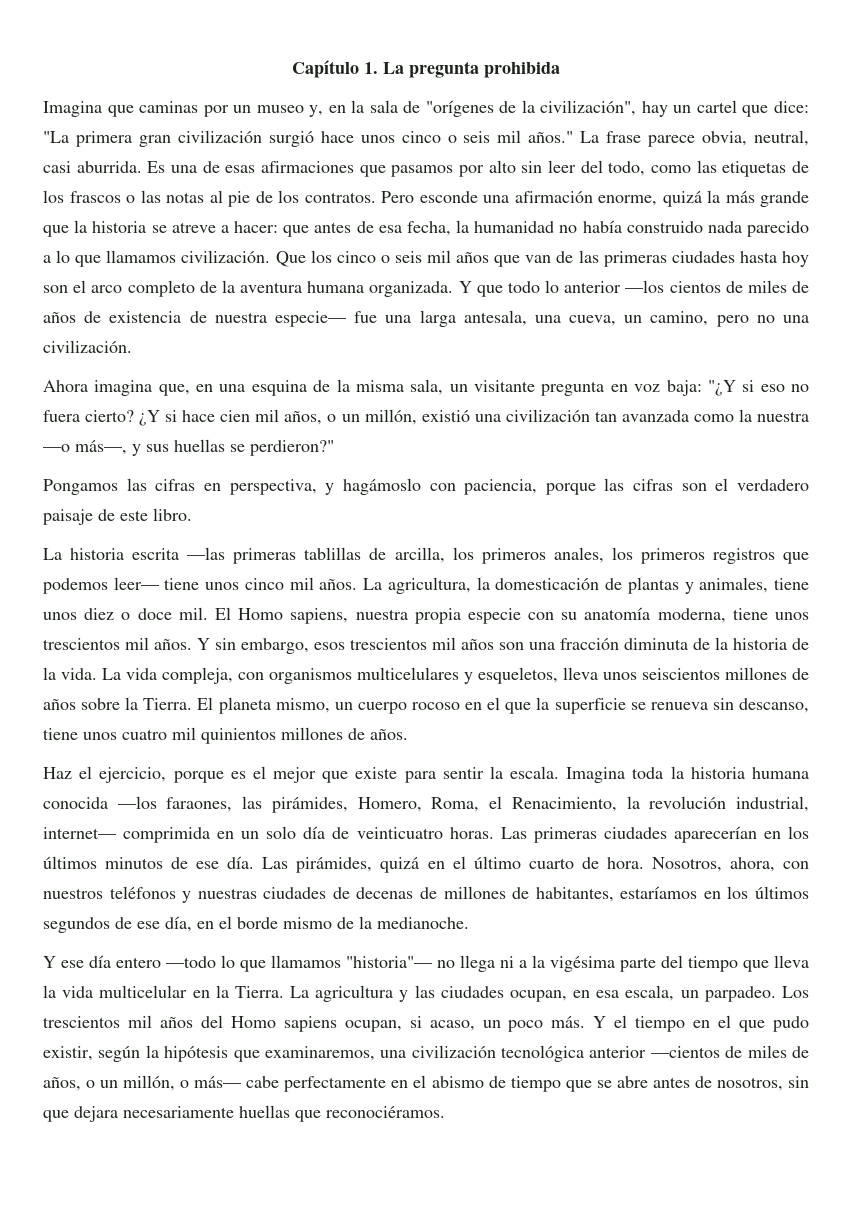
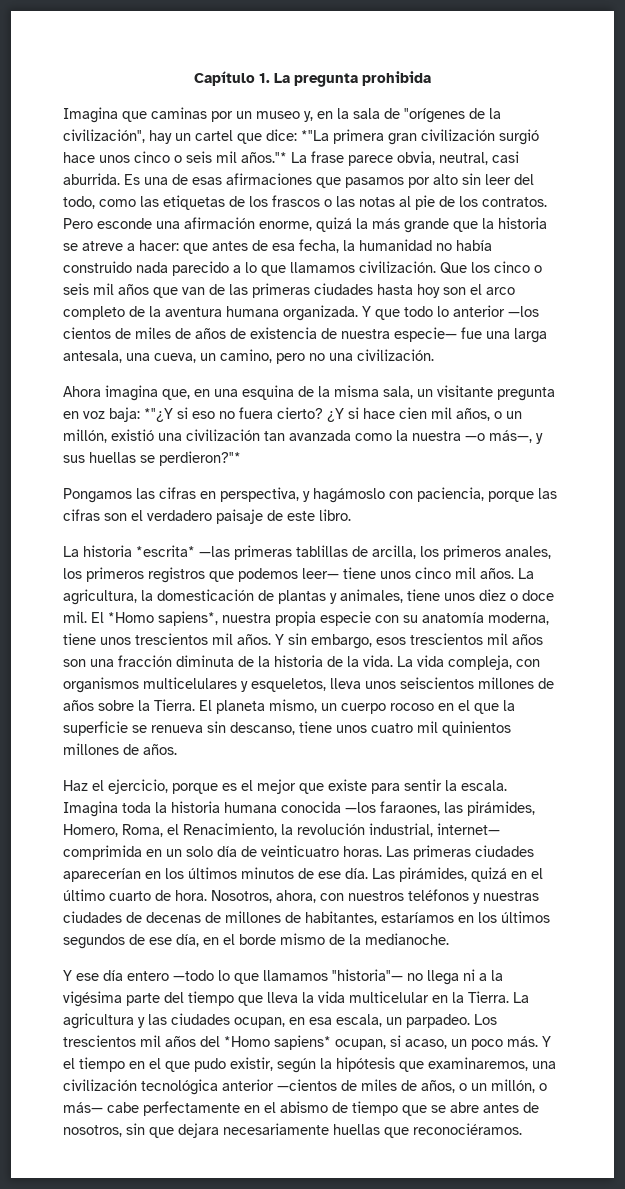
- Imagina que caminas por un museo y, en la sala de "orígenes de la civilización", hay un cartel que dice: "La primera gran civilización surgió hace unos cinco o seis mil años." La frase parece obvia, neutral, casi aburrida.
+ Imagina que caminas por un museo y, en la sala de "orígenes de la civilización", hay un cartel que dice: *"La primera gran civilización surgió hace unos cinco o seis mil años."* La frase parece obvia, neutral, casi aburrida.
- Ahora imagina que, en una esquina de la misma sala, un visitante pregunta en voz baja: "¿Y si eso no fuera cierto?
+ Ahora imagina que, en una esquina de la misma sala, un visitante pregunta en voz baja: *"¿Y si eso no fuera cierto?
- ¿Y si hace cien mil años, o un millón, existió una civilización tan avanzada como la nuestra —o más—, y sus huellas se perdieron?"
+ ¿Y si hace cien mil años, o un millón, existió una civilización tan avanzada como la nuestra —o más—, y sus huellas se perdieron?"*
- La historia escrita —las primeras tablillas de arcilla, los primeros anales, los primeros registros que podemos leer— tiene unos cinco mil años.
+ La historia *escrita* —las primeras tablillas de arcilla, los primeros anales, los primeros registros que podemos leer— tiene unos cinco mil años.
- El Homo sapiens, nuestra propia especie con su anatomía moderna, tiene unos trescientos mil años.
+ El *Homo sapiens*, nuestra propia especie con su anatomía moderna, tiene unos trescientos mil años.
- Los trescientos mil años del Homo sapiens ocupan, si acaso, un poco más.
+ Los trescientos mil años del *Homo sapiens* ocupan, si acaso, un poco más.

